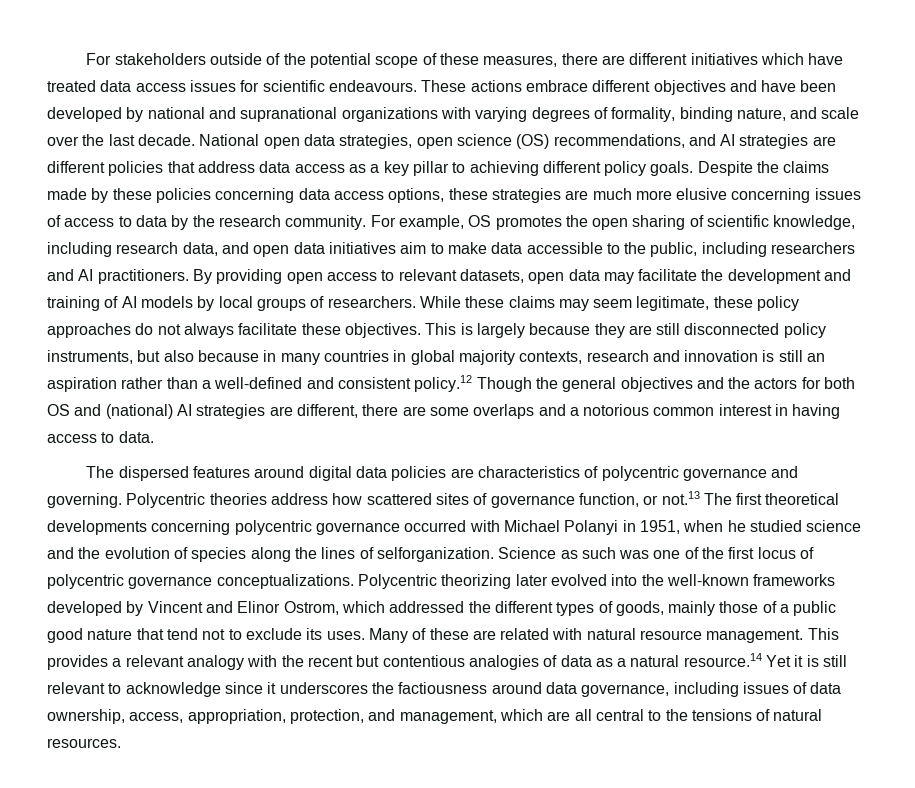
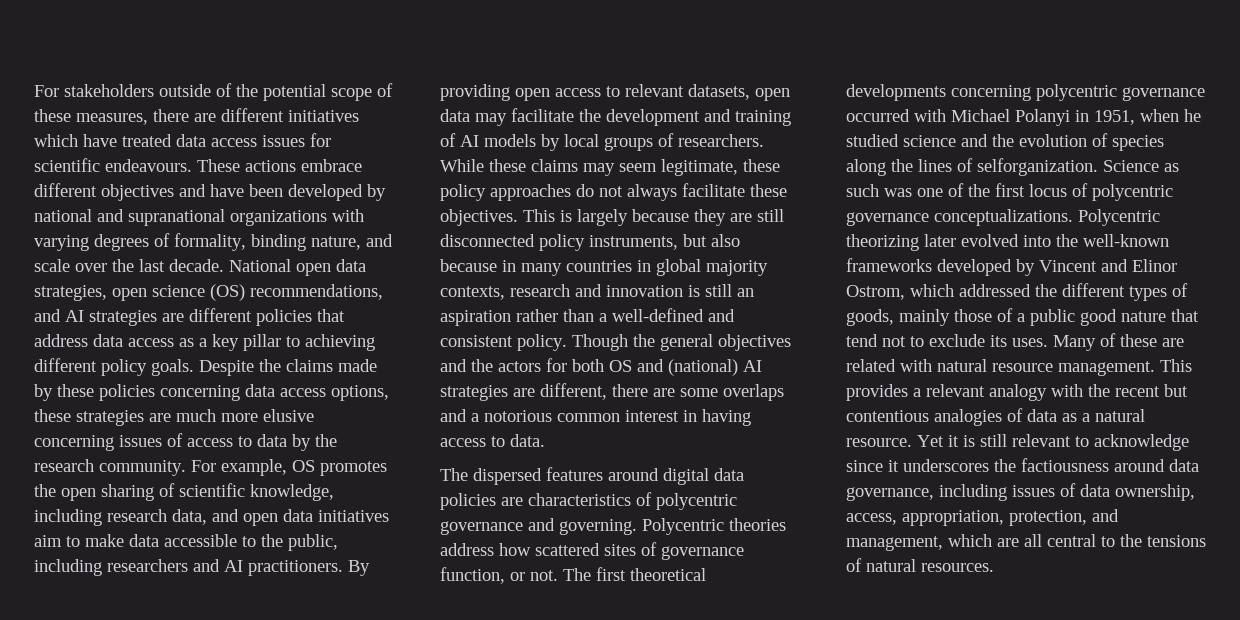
- This is largely because they are still disconnected policy instruments, but also because in many countries in global majority contexts, research and innovation is still an aspiration rather than a well-defined and consistent policy.12 Though the general objectives and the actors for both OS and (national) AI strategies are different, there are some overlaps and a notorious common interest in having access to data.
+ This is largely because they are still disconnected policy instruments, but also because in many countries in global majority contexts, research and innovation is still an aspiration rather than a well-defined and consistent policy. Though the general objectives and the actors for both OS and (national) AI strategies are different, there are some overlaps and a notorious common interest in having access to data.
- Polycentric theories address how scattered sites of governance function, or not.13 The first theoretical developments concerning polycentric governance occurred with Michael Polanyi in 1951, when he studied science and the evolution of species along the lines of selforganization.
+ Polycentric theories address how scattered sites of governance function, or not. The first theoretical developments concerning polycentric governance occurred with Michael Polanyi in 1951, when he studied science and the evolution of species along the lines of selforganization.
- This provides a relevant analogy with the recent but contentious analogies of data as a natural resource.14 Yet it is still relevant to acknowledge since it underscores the factiousness around data governance, including issues of data ownership, access, appropriation, protection, and management, which are all central to the tensions of natural resources.
+ This provides a relevant analogy with the recent but contentious analogies of data as a natural resource. Yet it is still relevant to acknowledge since it underscores the factiousness around data governance, including issues of data ownership, access, appropriation, protection, and management, which are all central to the tensions of natural resources.

